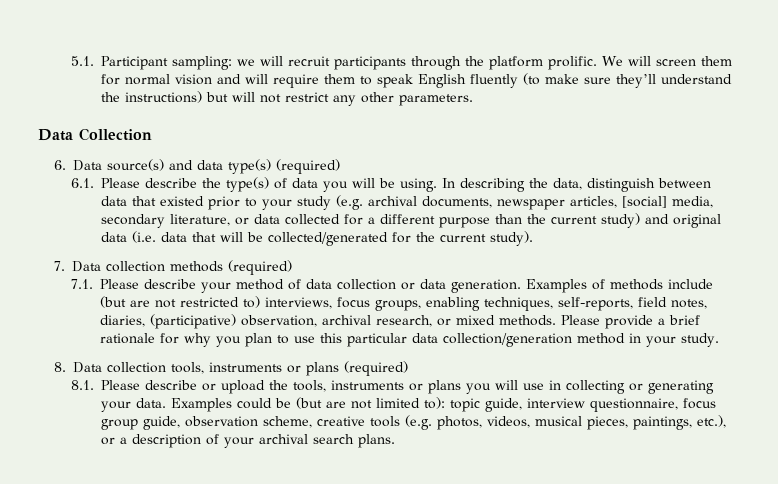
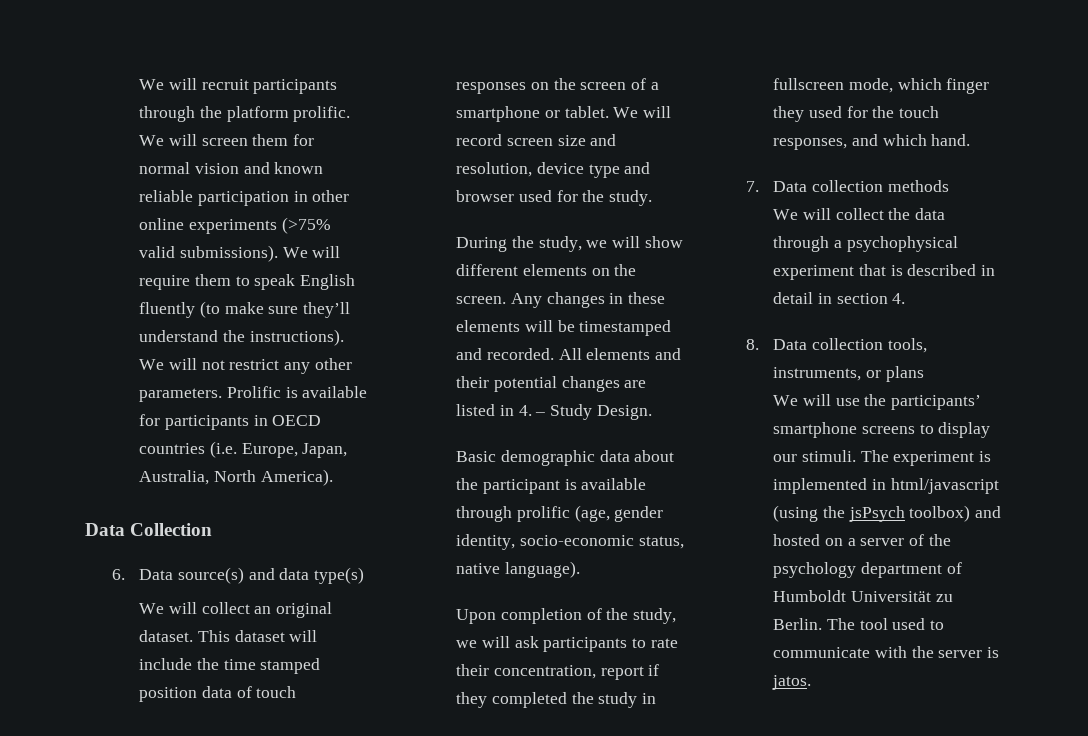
- 5.1. Participant sampling: we will recruit participants through the platform prolific.
+ We will recruit participants through the platform prolific.
- We will screen them for normal vision and will require them to speak English fluently (to make sure they’ll understand the instructions) but will not restrict any other parameters.
+ We will screen them for normal vision and known reliable participation in other online experiments (>75% valid submissions). We will require them to speak English fluently (to make sure they’ll understand the instructions). We will not restrict any other parameters. Prolific is available for participants in OECD countries (i.e. Europe, Japan, Australia, North America).
- 6. Data source(s) and data type(s) (required)
- 6.1. Please describe the type(s) of data you will be using. In describing the data, distinguish between data that existed prior to your study (e.g. archival documents, newspaper articles, [social] media, secondary literature, or data collected for a different purpose than the current study) and original data (i.e. data that will be collected/generated for the current study).
- 7. Data collection methods (required)
- 7.1. Please describe your method of data collection or data generation. Examples of methods include (but are not restricted to) interviews, focus groups, enabling techniques, self-reports, field notes, diaries, (participative) observation, archival research, or mixed methods. Please provide a brief rationale for why you plan to use this particular data collection/generation method in your study.
+ 6. Data source(s) and data type(s)
+ We will collect an original dataset. This dataset will include the time stamped position data of touch responses on the screen of a smartphone or tablet. We will record screen size and resolution, device type and browser used for the study.
+ During the study, we will show different elements on the screen. Any changes in these elements will be timestamped and recorded. All elements and their potential changes are listed in 4. – Study Design.
+ Basic demographic data about the participant is available through prolific (age, gender identity, socio-economic status, native language).
+ Upon completion of the study, we will ask participants to rate their concentration, report if they completed the study in fullscreen mode, which finger they used for the touch responses, and which hand.
+ 7. Data collection methods
+ We will collect the data through a psychophysical experiment that is described in detail in section 4.
- 8. Data collection tools, instruments or plans (required)
- 8.1. Please describe or upload the tools, instruments or plans you will use in collecting or generating your data. Examples could be (but are not limited to): topic guide, interview questionnaire, focus group guide, observation scheme, creative tools (e.g. photos, videos, musical pieces, paintings, etc.), or a description of your archival search plans.
+ 8. Data collection tools, instruments, or plans
+ We will use the participants’ smartphone screens to display our stimuli. The experiment is implemented in html/javascript (using the jsPsych toolbox) and hosted on a server of the psychology department of Humboldt Universität zu Berlin. The tool used to communicate with the server is jatos.

